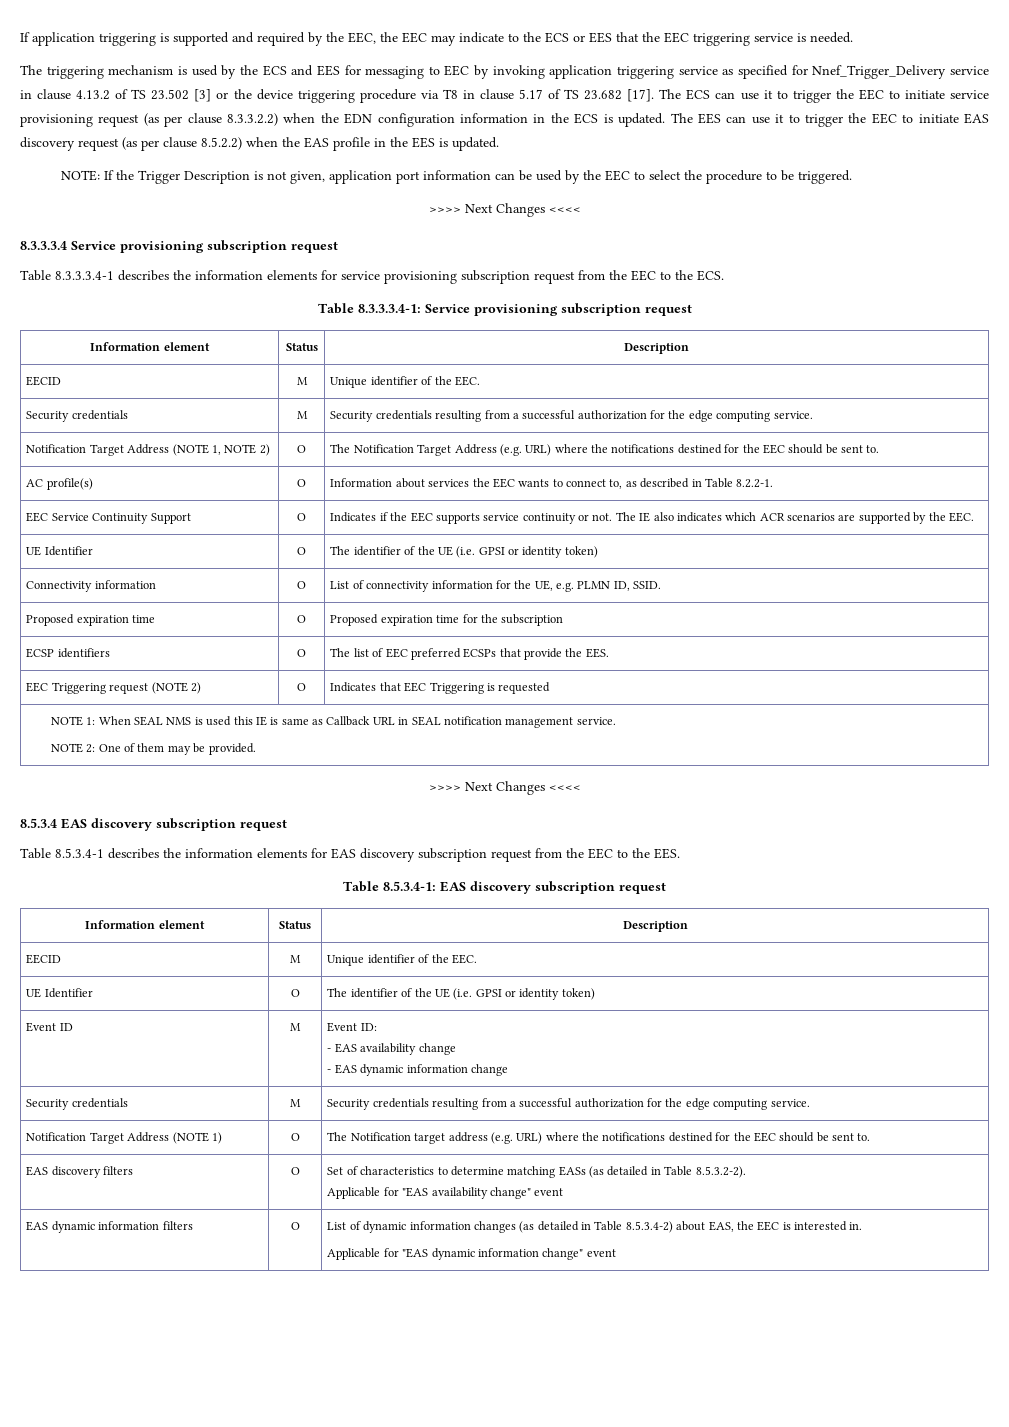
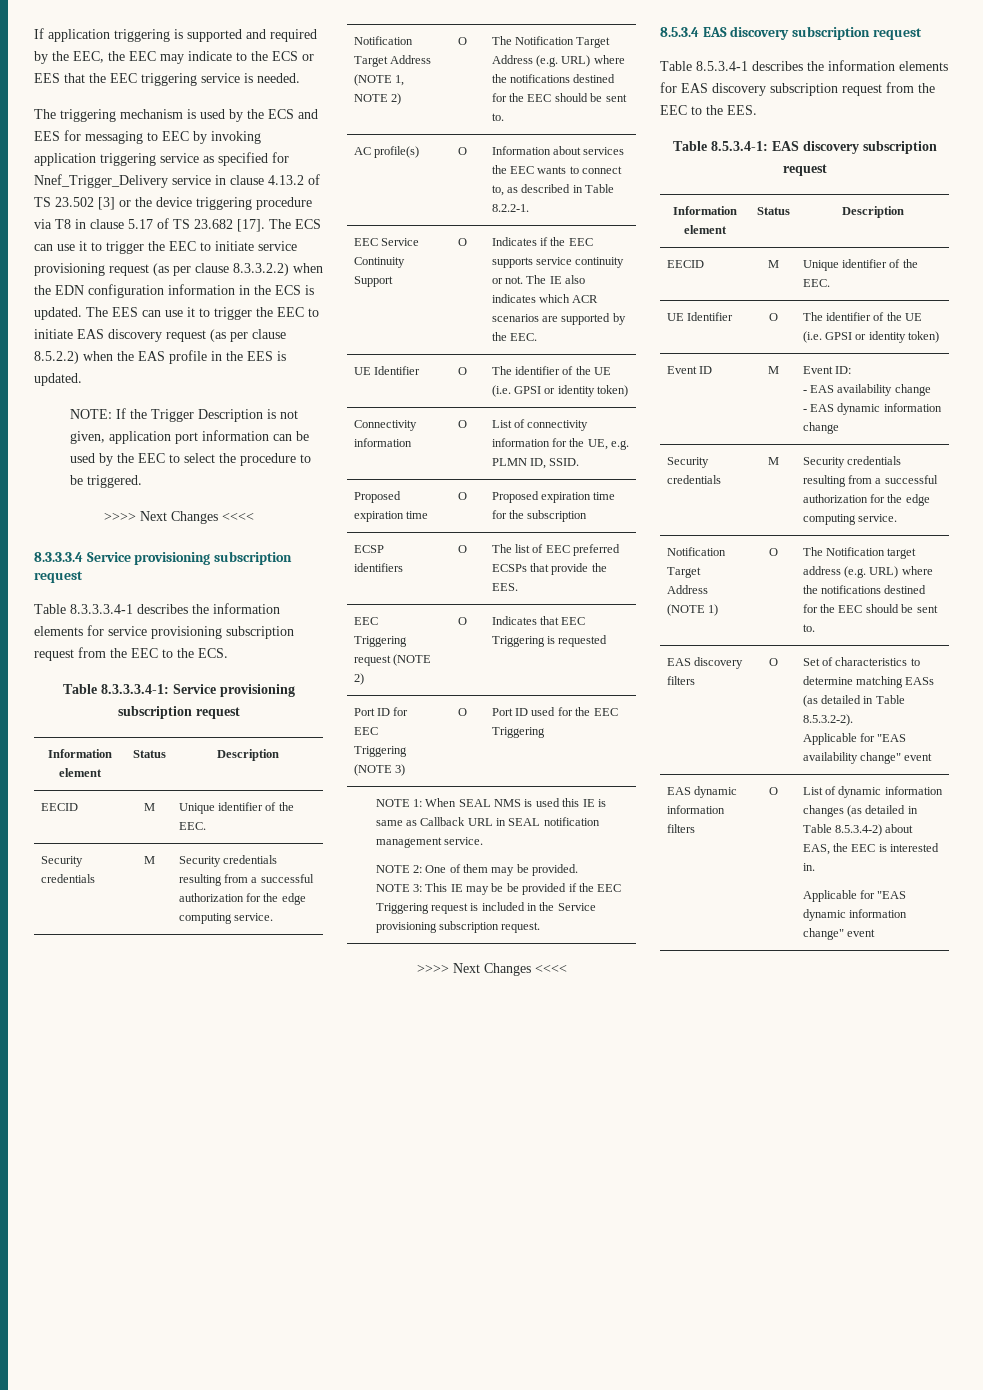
+ Port ID for EEC Triggering (NOTE 3) | O | Port ID used for the EEC Triggering
+ NOTE 3: This IE may be be provided if the EEC Triggering request is included in the Service provisioning subscription request.

